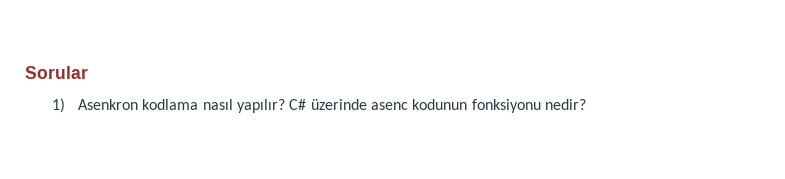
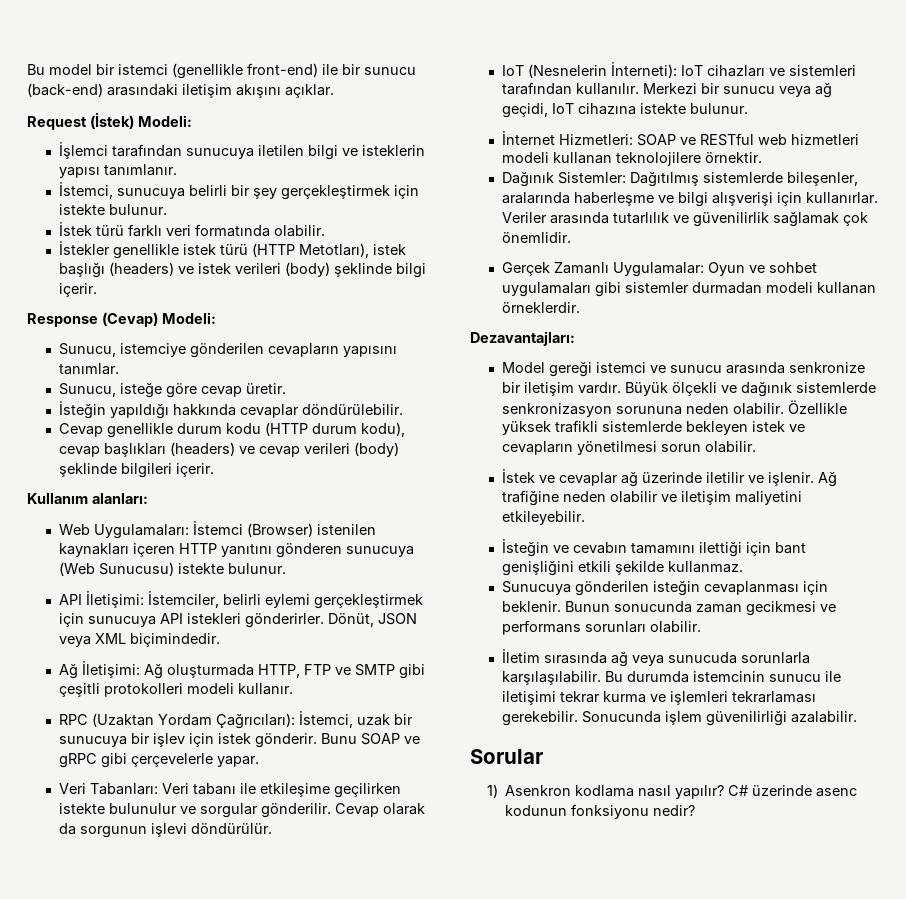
+ Bu model bir istemci (genellikle front-end) ile bir sunucu (back-end) arasındaki iletişim akışını açıklar.
+ Request (İstek) Modeli:
+ İşlemci tarafından sunucuya iletilen bilgi ve isteklerin yapısı tanımlanır.
+ İstemci, sunucuya belirli bir şey gerçekleştirmek için istekte bulunur.
+ İstek türü farklı veri formatında olabilir.
+ İstekler genellikle istek türü (HTTP Metotları), istek başlığı (headers) ve istek verileri (body) şeklinde bilgi içerir.
+ Response (Cevap) Modeli:
+ Sunucu, istemciye gönderilen cevapların yapısını tanımlar.
+ Sunucu, isteğe göre cevap üretir.
+ İsteğin yapıldığı hakkında cevaplar döndürülebilir.
+ Cevap genellikle durum kodu (HTTP durum kodu), cevap başlıkları (headers) ve cevap verileri (body) şeklinde bilgileri içerir.
+ Kullanım alanları:
+ Web Uygulamaları: İstemci (Browser) istenilen kaynakları içeren HTTP yanıtını gönderen sunucuya (Web Sunucusu) istekte bulunur.
+ API İletişimi: İstemciler, belirli eylemi gerçekleştirmek için sunucuya API istekleri gönderirler. Dönüt, JSON veya XML biçimindedir.
+ Ağ İletişimi: Ağ oluşturmada HTTP, FTP ve SMTP gibi çeşitli protokolleri modeli kullanır.
+ RPC (Uzaktan Yordam Çağrıcıları): İstemci, uzak bir sunucuya bir işlev için istek gönderir. Bunu SOAP ve gRPC gibi çerçevelerle yapar.
+ Veri Tabanları: Veri tabanı ile etkileşime geçilirken istekte bulunulur ve sorgular gönderilir. Cevap olarak da sorgunun işlevi döndürülür.
+ IoT (Nesnelerin İnterneti): IoT cihazları ve sistemleri tarafından kullanılır. Merkezi bir sunucu veya ağ geçidi, IoT cihazına istekte bulunur.
+ İnternet Hizmetleri: SOAP ve RESTful web hizmetleri modeli kullanan teknolojilere örnektir.
+ Dağınık Sistemler: Dağıtılmış sistemlerde bileşenler, aralarında haberleşme ve bilgi alışverişi için kullanırlar. Veriler arasında tutarlılık ve güvenilirlik sağlamak çok önemlidir.
+ Gerçek Zamanlı Uygulamalar: Oyun ve sohbet uygulamaları gibi sistemler durmadan modeli kullanan örneklerdir.
+ Dezavantajları:
+ Model gereği istemci ve sunucu arasında senkronize bir iletişim vardır. Büyük ölçekli ve dağınık sistemlerde senkronizasyon sorununa neden olabilir. Özellikle yüksek trafikli sistemlerde bekleyen istek ve cevapların yönetilmesi sorun olabilir.
+ İstek ve cevaplar ağ üzerinde iletilir ve işlenir. Ağ trafiğine neden olabilir ve iletişim maliyetini etkileyebilir.
+ İsteğin ve cevabın tamamını ilettiği için bant genişliğini etkili şekilde kullanmaz.
+ Sunucuya gönderilen isteğin cevaplanması için beklenir. Bunun sonucunda zaman gecikmesi ve performans sorunları olabilir.
+ İletim sırasında ağ veya sunucuda sorunlarla karşılaşılabilir. Bu durumda istemcinin sunucu ile iletişimi tekrar kurma ve işlemleri tekrarlaması gerekebilir. Sonucunda işlem güvenilirliği azalabilir.

